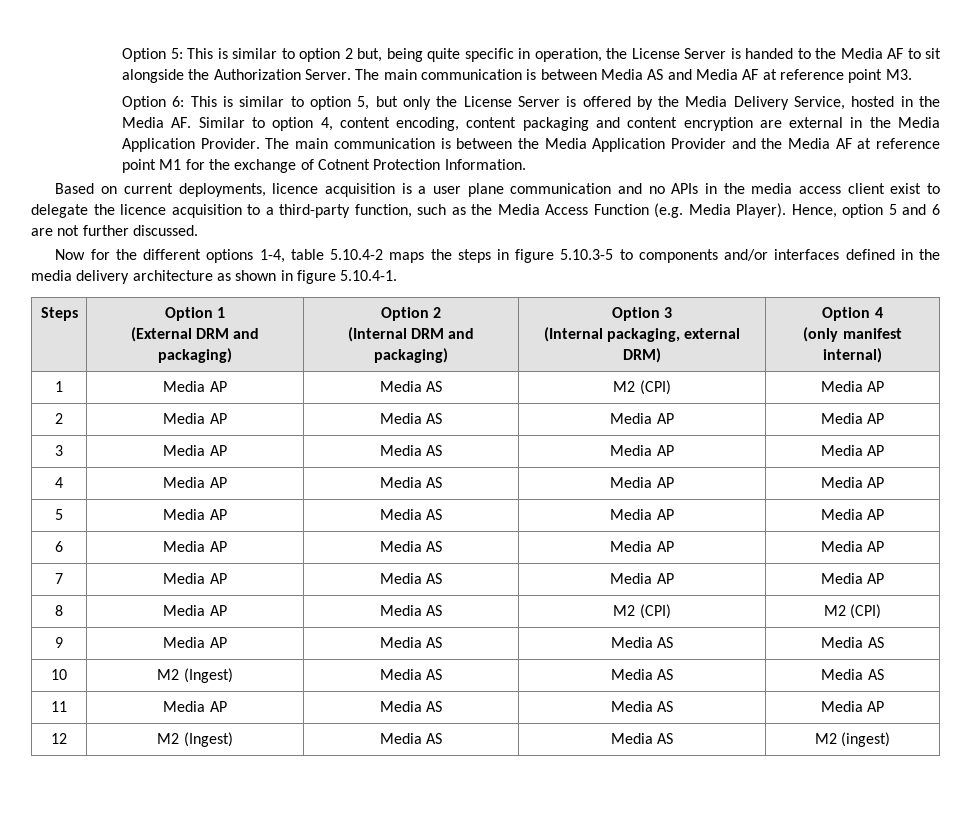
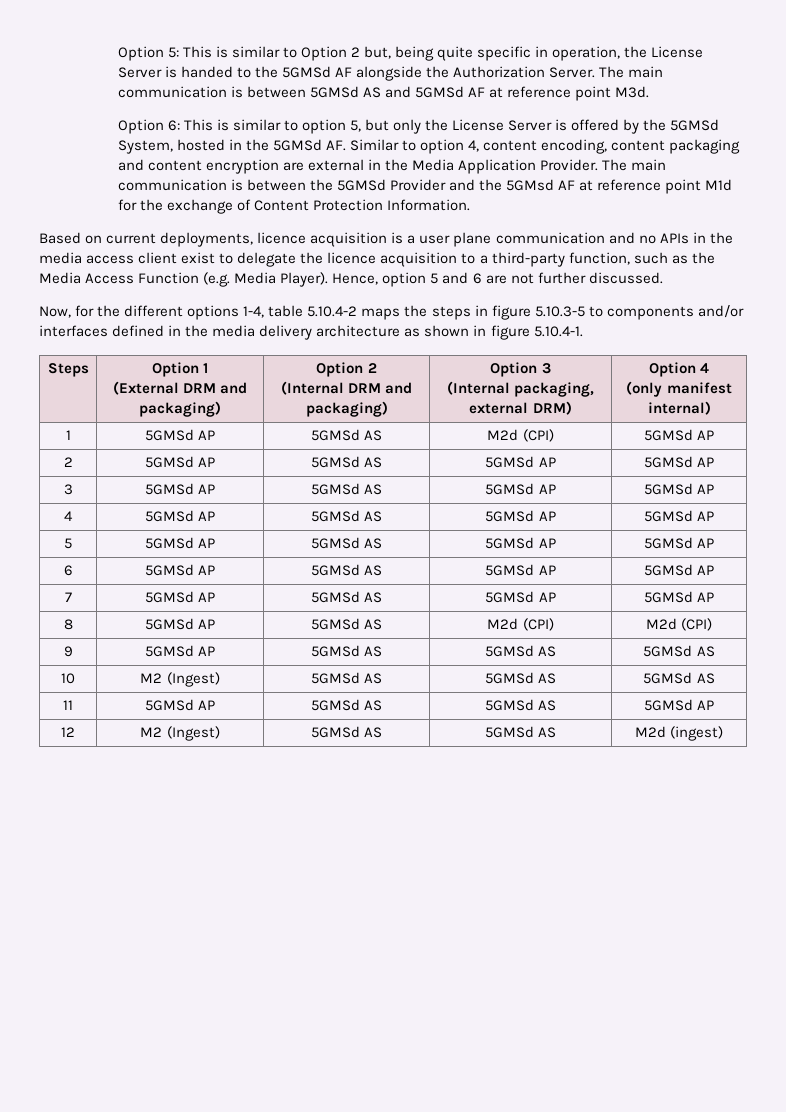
- Option 5: This is similar to option 2 but, being quite specific in operation, the License Server is handed to the Media AF to sit alongside the Authorization Server.
+ Option 5: This is similar to Option 2 but, being quite specific in operation, the License Server is handed to the 5GMSd AF alongside the Authorization Server.
- The main communication is between Media AS and Media AF at reference point M3.
+ The main communication is between 5GMSd AS and 5GMSd AF at reference point M3d.
- Option 6: This is similar to option 5, but only the License Server is offered by the Media Delivery Service, hosted in the Media AF. Similar to option 4, content encoding, content packaging and content encryption are external in the Media Application Provider.
+ Option 6: This is similar to option 5, but only the License Server is offered by the 5GMSd System, hosted in the 5GMSd AF. Similar to option 4, content encoding, content packaging and content encryption are external in the Media Application Provider.
- The main communication is between the Media Application Provider and the Media AF at reference point M1 for the exchange of Cotnent Protection Information.
+ The main communication is between the 5GMSd Provider and the 5GMsd AF at reference point M1d for the exchange of Content Protection Information.
- Now for the different options 1-4, table 5.10.4-2 maps the steps in figure 5.10.3-5 to components and/or interfaces defined in the media delivery architecture as shown in figure 5.10.4-1.
+ Now, for the different options 1-4, table 5.10.4-2 maps the steps in figure 5.10.3-5 to components and/or interfaces defined in the media delivery architecture as shown in figure 5.10.4-1.
- 1 | Media AP | Media AS | M2 (CPI) | Media AP
+ 1 | 5GMSd AP | 5GMSd AS | M2d (CPI) | 5GMSd AP
- 2 | Media AP | Media AS | Media AP | Media AP
+ 2 | 5GMSd AP | 5GMSd AS | 5GMSd AP | 5GMSd AP
- 3 | Media AP | Media AS | Media AP | Media AP
+ 3 | 5GMSd AP | 5GMSd AS | 5GMSd AP | 5GMSd AP
- 4 | Media AP | Media AS | Media AP | Media AP
+ 4 | 5GMSd AP | 5GMSd AS | 5GMSd AP | 5GMSd AP
- 5 | Media AP | Media AS | Media AP | Media AP
+ 5 | 5GMSd AP | 5GMSd AS | 5GMSd AP | 5GMSd AP
- 6 | Media AP | Media AS | Media AP | Media AP
+ 6 | 5GMSd AP | 5GMSd AS | 5GMSd AP | 5GMSd AP
- 7 | Media AP | Media AS | Media AP | Media AP
+ 7 | 5GMSd AP | 5GMSd AS | 5GMSd AP | 5GMSd AP
- 8 | Media AP | Media AS | M2 (CPI) | M2 (CPI)
+ 8 | 5GMSd AP | 5GMSd AS | M2d (CPI) | M2d (CPI)
- 9 | Media AP | Media AS | Media AS | Media AS
+ 9 | 5GMSd AP | 5GMSd AS | 5GMSd AS | 5GMSd AS
- 10 | M2 (Ingest) | Media AS | Media AS | Media AS
+ 10 | M2 (Ingest) | 5GMSd AS | 5GMSd AS | 5GMSd AS
- 11 | Media AP | Media AS | Media AS | Media AP
+ 11 | 5GMSd AP | 5GMSd AS | 5GMSd AS | 5GMSd AP
- 12 | M2 (Ingest) | Media AS | Media AS | M2 (ingest)
+ 12 | M2 (Ingest) | 5GMSd AS | 5GMSd AS | M2d (ingest)

